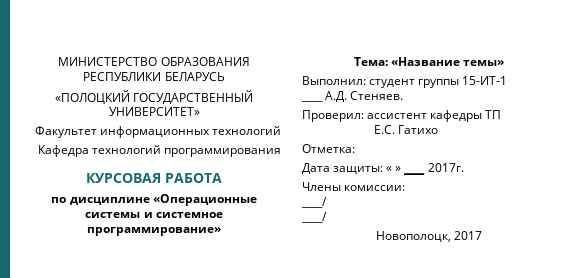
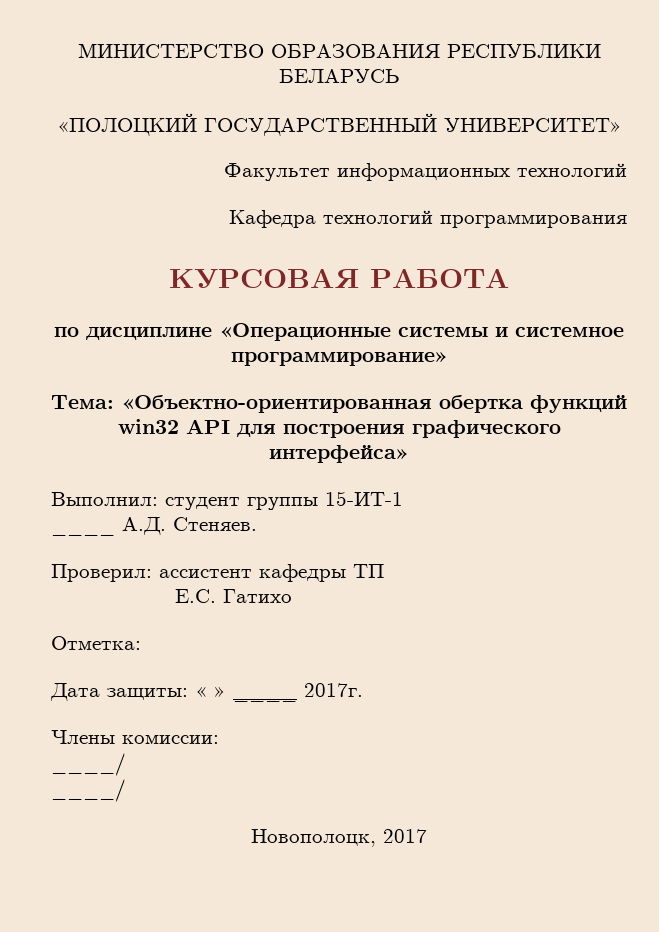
- Тема: «Название темы»
+ Тема: «Объектно-ориентированная обертка функций win32 API для построения графического интерфейса»

